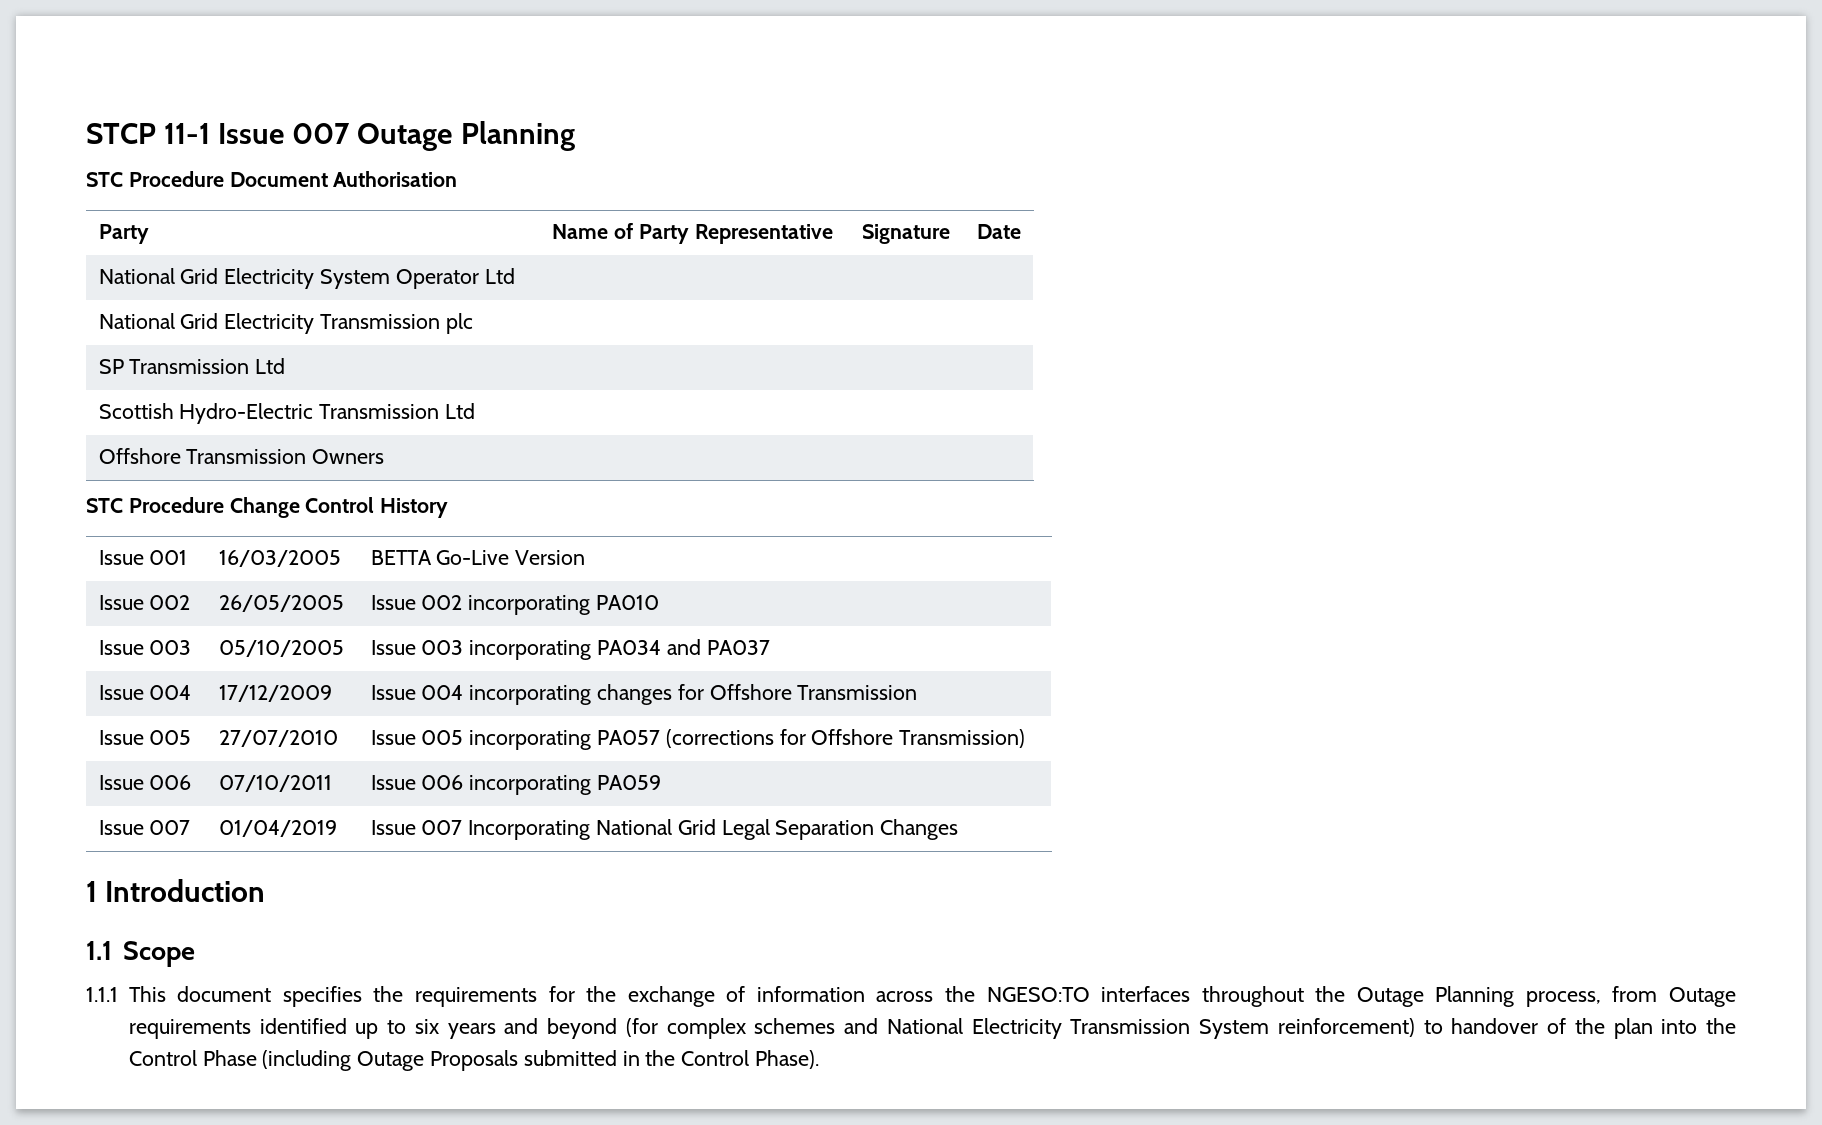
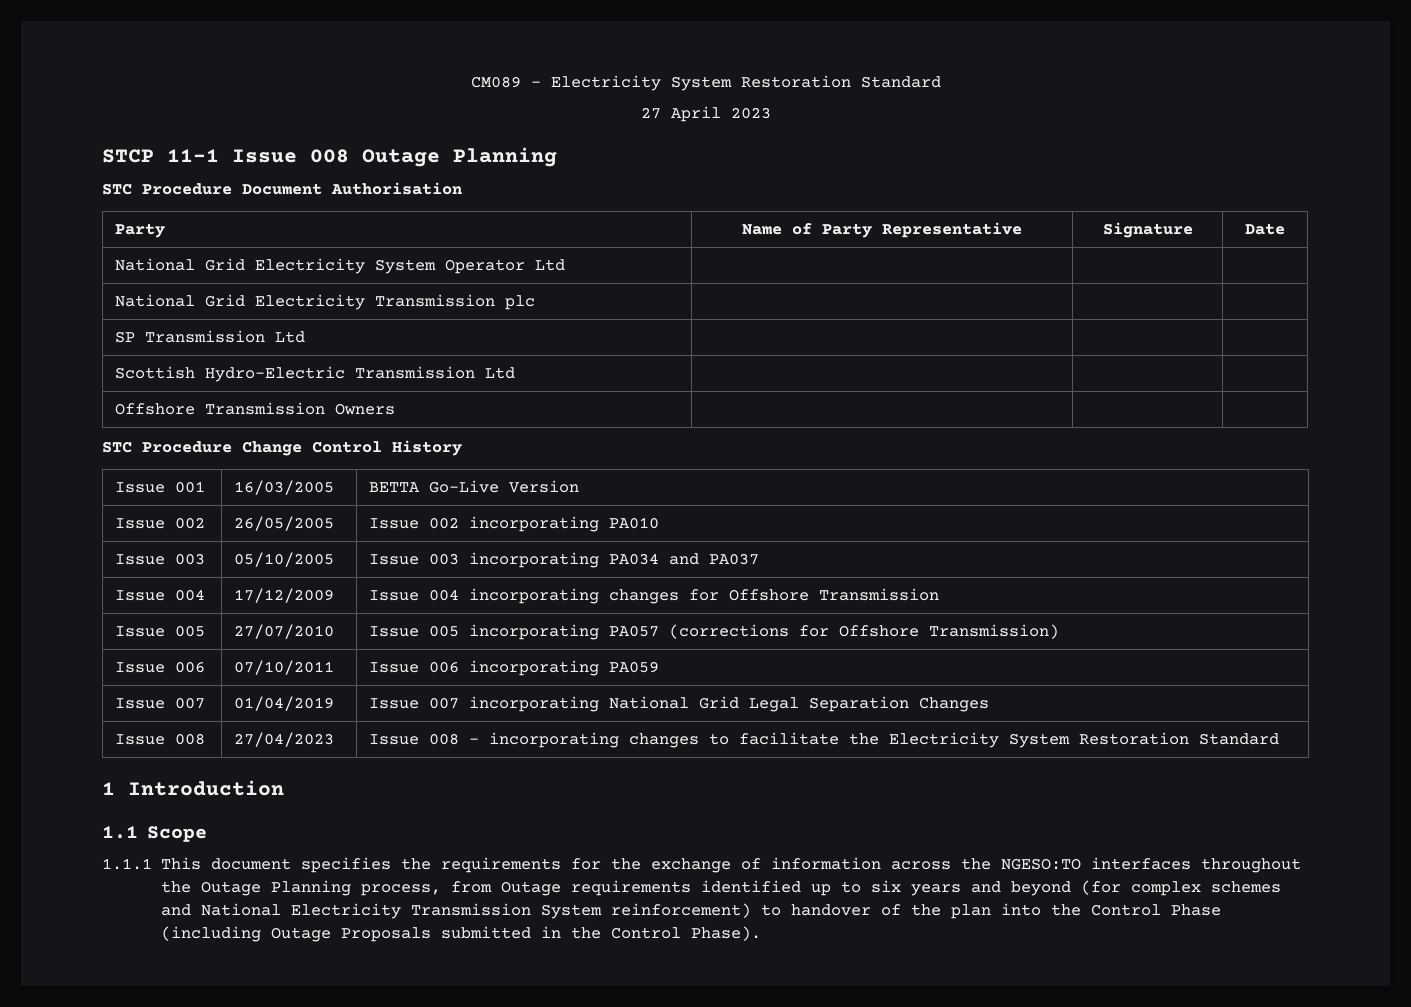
+ CM089 – Electricity System Restoration Standard
+ 27 April 2023
- STCP 11-1 Issue 007 Outage Planning
+ STCP 11-1 Issue 008 Outage Planning
- Issue 007 | 01/04/2019 | Issue 007 Incorporating National Grid Legal Separation Changes
+ Issue 007 | 01/04/2019 | Issue 007 incorporating National Grid Legal Separation Changes
+ Issue 008 | 27/04/2023 | Issue 008 – incorporating changes to facilitate the Electricity System Restoration Standard

